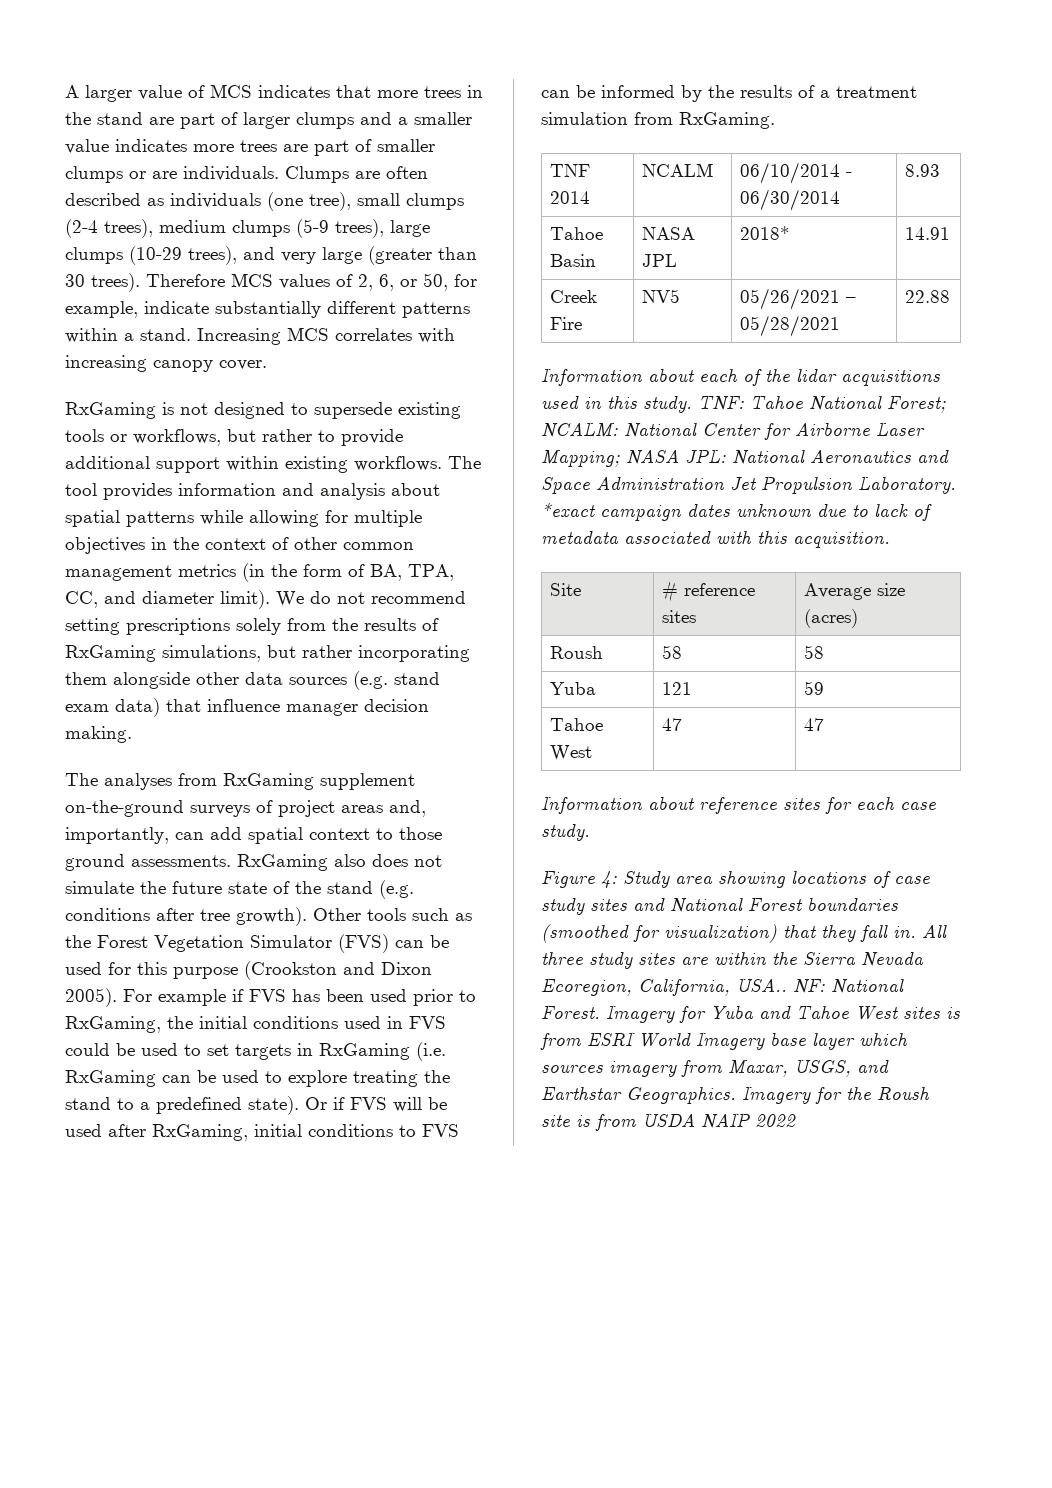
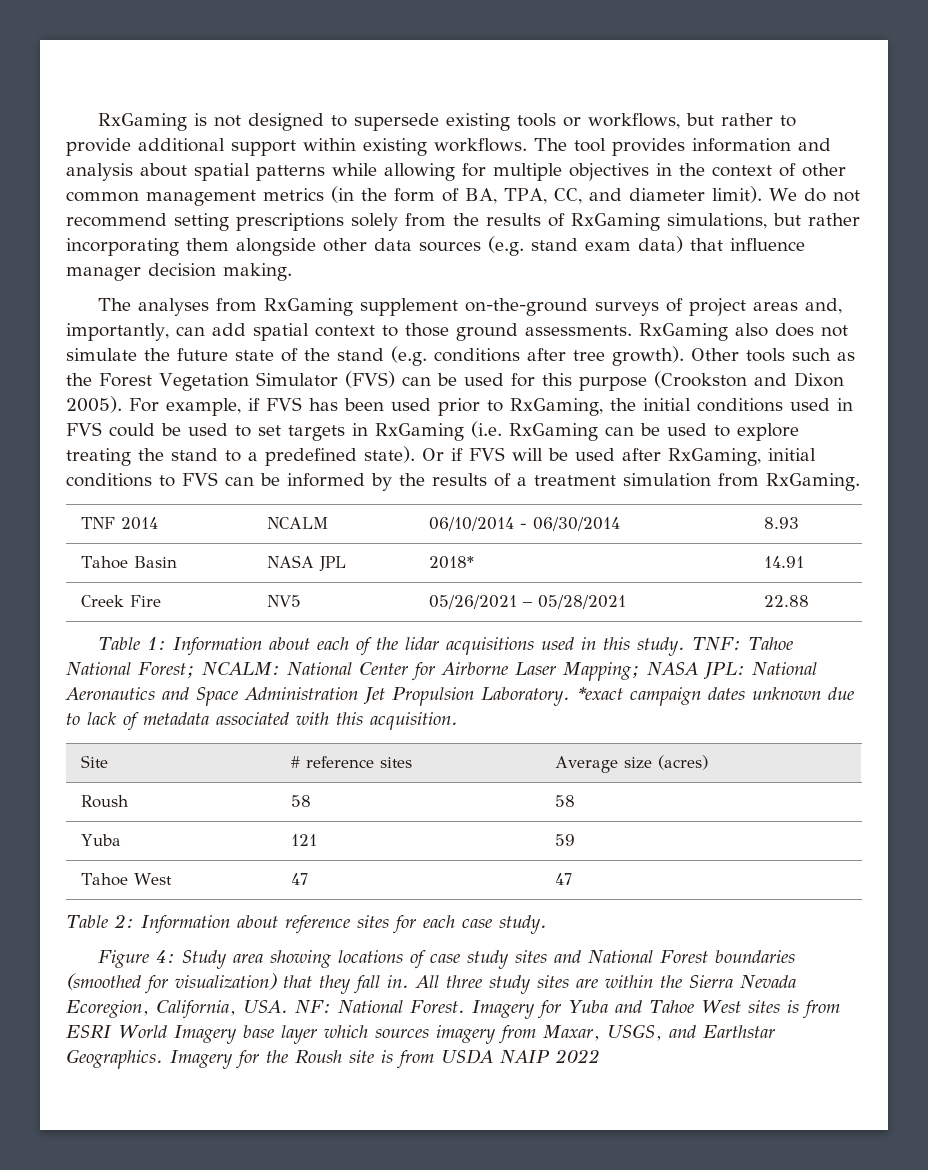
- A larger value of MCS indicates that more trees in the stand are part of larger clumps and a smaller value indicates more trees are part of smaller clumps or are individuals. Clumps are often described as individuals (one tree), small clumps (2-4 trees), medium clumps (5-9 trees), large clumps (10-29 trees), and very large (greater than 30 trees). Therefore MCS values of 2, 6, or 50, for example, indicate substantially different patterns within a stand. Increasing MCS correlates with increasing canopy cover.
- For example if FVS has been used prior to RxGaming, the initial conditions used in FVS could be used to set targets in RxGaming (i.e. RxGaming can be used to explore treating the stand to a predefined state).
+ For example, if FVS has been used prior to RxGaming, the initial conditions used in FVS could be used to set targets in RxGaming (i.e. RxGaming can be used to explore treating the stand to a predefined state).
- Information about each of the lidar acquisitions used in this study.
+ Table 1: Information about each of the lidar acquisitions used in this study.
- Information about reference sites for each case study.
+ Table 2: Information about reference sites for each case study.
- All three study sites are within the Sierra Nevada Ecoregion, California, USA.. NF: National Forest.
+ All three study sites are within the Sierra Nevada Ecoregion, California, USA. NF: National Forest.

